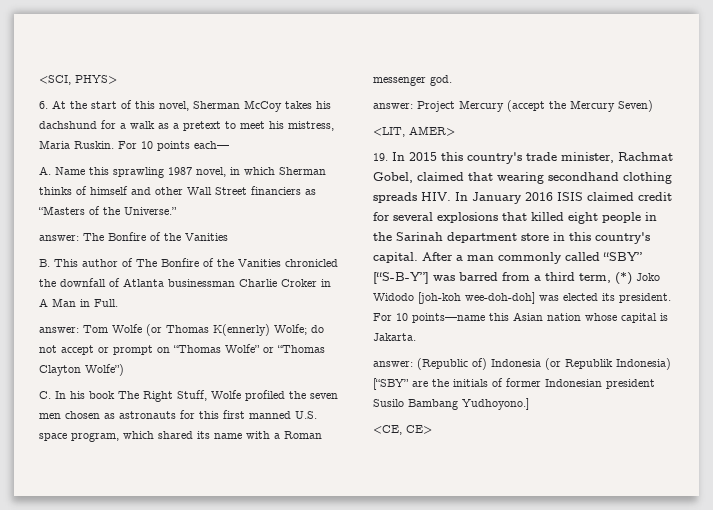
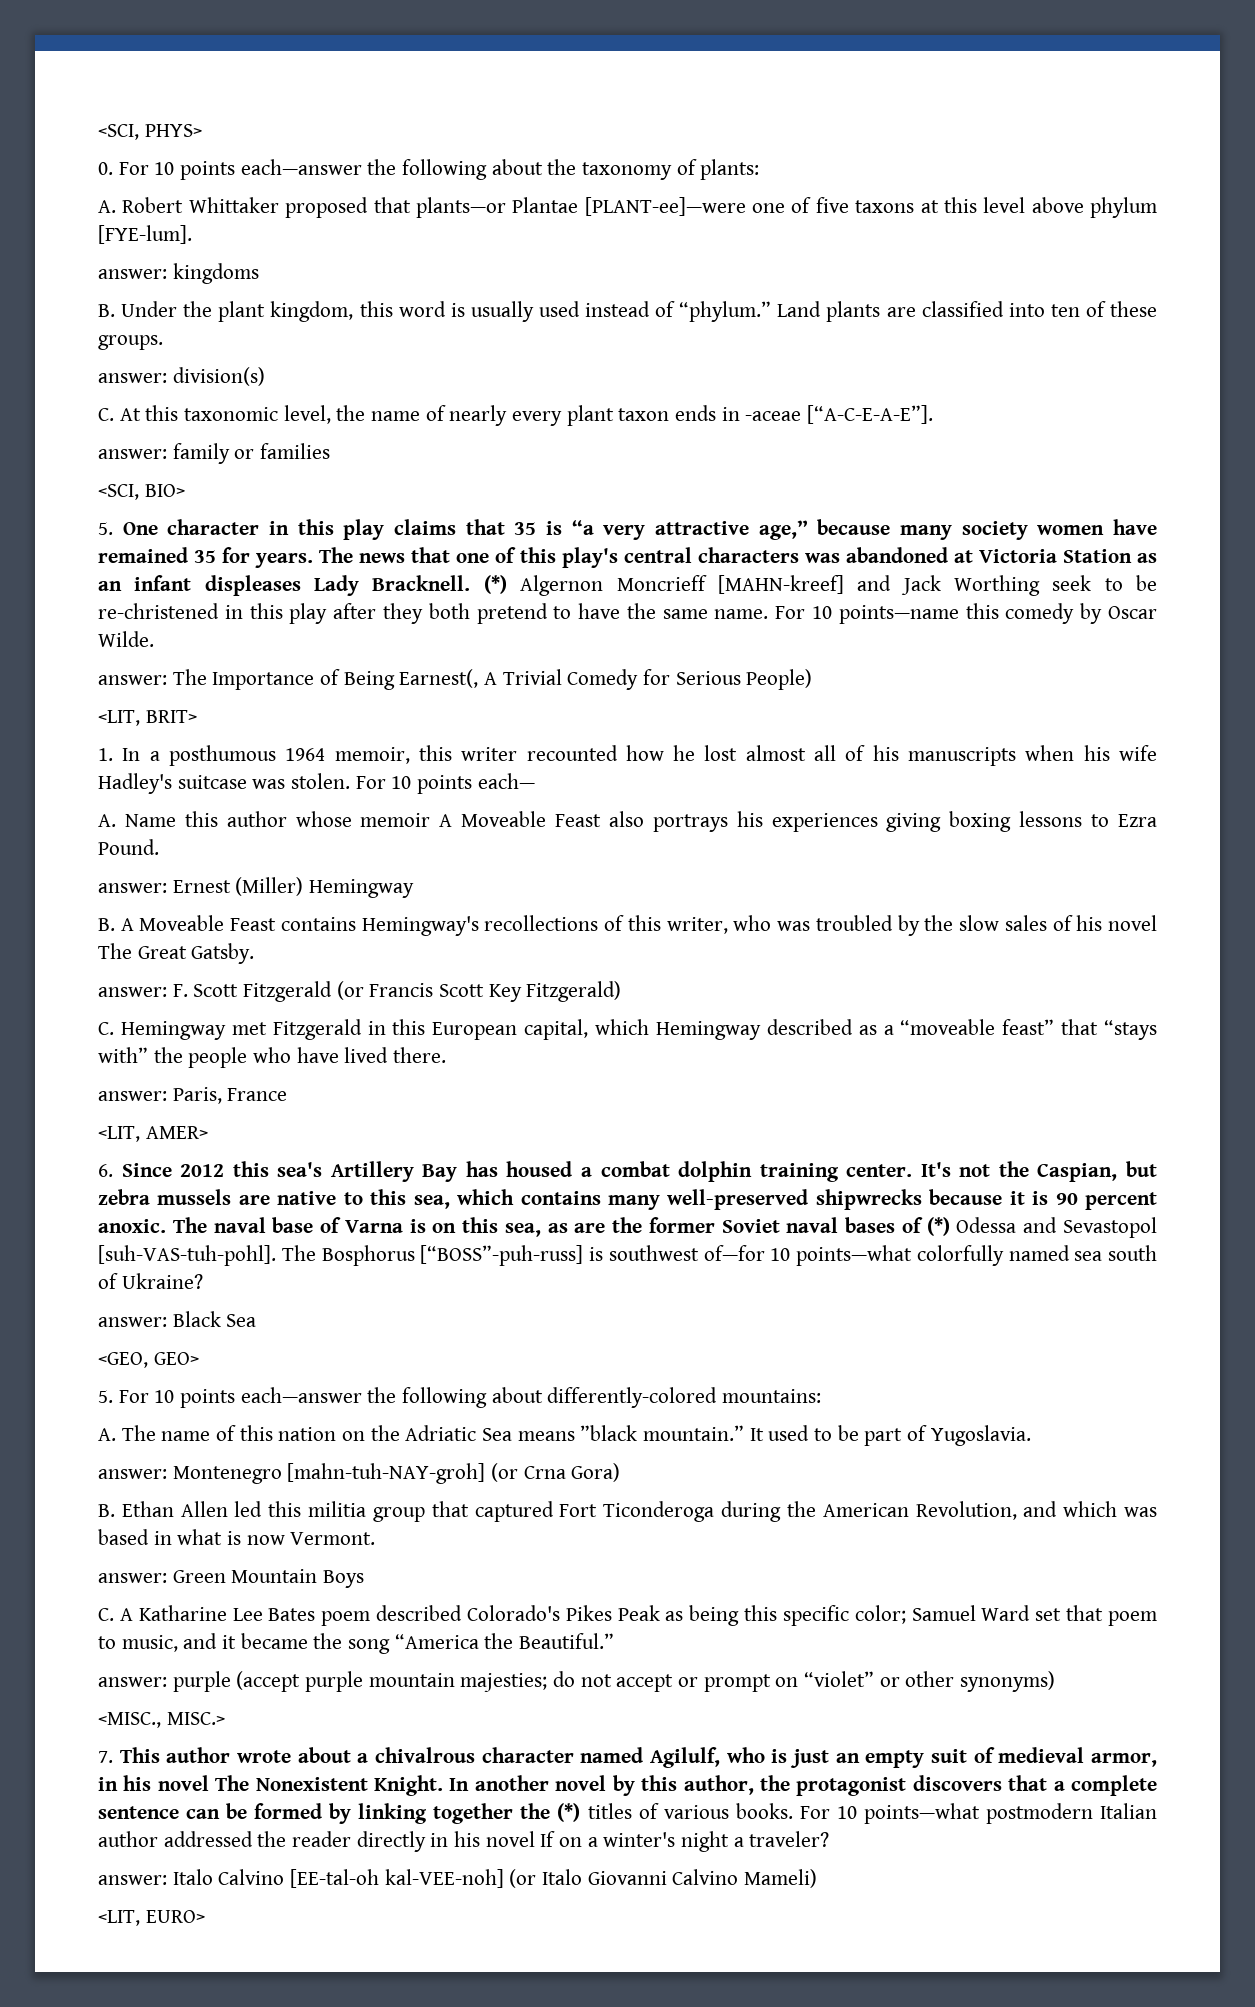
- 6. At the start of this novel, Sherman McCoy takes his dachshund for a walk as a pretext to meet his mistress, Maria Ruskin.
+ 0. For 10 points each—answer the following about the taxonomy of plants:
+ A. Robert Whittaker proposed that plants—or Plantae [PLANT-ee]—were one of five taxons at this level above phylum [FYE-lum].
+ answer: kingdoms
+ B. Under the plant kingdom, this word is usually used instead of “phylum.” Land plants are classified into ten of these groups.
+ answer: division(s)
+ C. At this taxonomic level, the name of nearly every plant taxon ends in -aceae [“A-C-E-A-E”].
+ answer: family or families
+ <SCI, BIO>
+ 5. One character in this play claims that 35 is “a very attractive age,” because many society women have remained 35 for years. The news that one of this play's central characters was abandoned at Victoria Station as an infant displeases Lady Bracknell. (*) Algernon Moncrieff [MAHN-kreef] and Jack Worthing seek to be re-christened in this play after they both pretend to have the same name. For 10 points—name this comedy by Oscar Wilde.
+ answer: The Importance of Being Earnest(, A Trivial Comedy for Serious People)
+ <LIT, BRIT>
+ 1. In a posthumous 1964 memoir, this writer recounted how he lost almost all of his manuscripts when his wife Hadley's suitcase was stolen.
- A. Name this sprawling 1987 novel, in which Sherman thinks of himself and other Wall Street financiers as “Masters of the Universe.”
- answer: The Bonfire of the Vanities
- B. This author of The Bonfire of the Vanities chronicled the downfall of Atlanta businessman Charlie Croker in A Man in Full.
- answer: Tom Wolfe (or Thomas K(ennerly) Wolfe; do not accept or prompt on “Thomas Wolfe” or “Thomas Clayton Wolfe”)
- C. In his book The Right Stuff, Wolfe profiled the seven men chosen as astronauts for this first manned U.S. space program, which shared its name with a Roman messenger god.
- answer: Project Mercury (accept the Mercury Seven)
+ A. Name this author whose memoir A Moveable Feast also portrays his experiences giving boxing lessons to Ezra Pound.
+ answer: Ernest (Miller) Hemingway
+ B. A Moveable Feast contains Hemingway's recollections of this writer, who was troubled by the slow sales of his novel The Great Gatsby.
+ answer: F. Scott Fitzgerald (or Francis Scott Key Fitzgerald)
+ C. Hemingway met Fitzgerald in this European capital, which Hemingway described as a “moveable feast” that “stays with” the people who have lived there.
+ answer: Paris, France
  <LIT, AMER>
- 19. In 2015 this country's trade minister, Rachmat Gobel, claimed that wearing secondhand clothing spreads HIV. In January 2016 ISIS claimed credit for several explosions that killed eight people in the Sarinah department store in this country's capital. After a man commonly called “SBY” [“S-B-Y”] was barred from a third term, (*) Joko Widodo [joh-koh wee-doh-doh] was elected its president. For 10 points—name this Asian nation whose capital is Jakarta.
- answer: (Republic of) Indonesia (or Republik Indonesia) [“SBY” are the initials of former Indonesian president Susilo Bambang Yudhoyono.]
- <CE, CE>
+ 6. Since 2012 this sea's Artillery Bay has housed a combat dolphin training center. It's not the Caspian, but zebra mussels are native to this sea, which contains many well-preserved shipwrecks because it is 90 percent anoxic. The naval base of Varna is on this sea, as are the former Soviet naval bases of (*) Odessa and Sevastopol [suh-VAS-tuh-pohl]. The Bosphorus [“BOSS”-puh-russ] is southwest of—for 10 points—what colorfully named sea south of Ukraine?
+ answer: Black Sea
+ <GEO, GEO>
+ 5. For 10 points each—answer the following about differently-colored mountains:
+ A. The name of this nation on the Adriatic Sea means ”black mountain.” It used to be part of Yugoslavia.
+ answer: Montenegro [mahn-tuh-NAY-groh] (or Crna Gora)
+ B. Ethan Allen led this militia group that captured Fort Ticonderoga during the American Revolution, and which was based in what is now Vermont.
+ answer: Green Mountain Boys
+ C. A Katharine Lee Bates poem described Colorado's Pikes Peak as being this specific color; Samuel Ward set that poem to music, and it became the song “America the Beautiful.”
+ answer: purple (accept purple mountain majesties; do not accept or prompt on “violet” or other synonyms)
+ <MISC., MISC.>
+ 7. This author wrote about a chivalrous character named Agilulf, who is just an empty suit of medieval armor, in his novel The Nonexistent Knight. In another novel by this author, the protagonist discovers that a complete sentence can be formed by linking together the (*) titles of various books. For 10 points—what postmodern Italian author addressed the reader directly in his novel If on a winter's night a traveler?
+ answer: Italo Calvino [EE-tal-oh kal-VEE-noh] (or Italo Giovanni Calvino Mameli)
+ <LIT, EURO>

